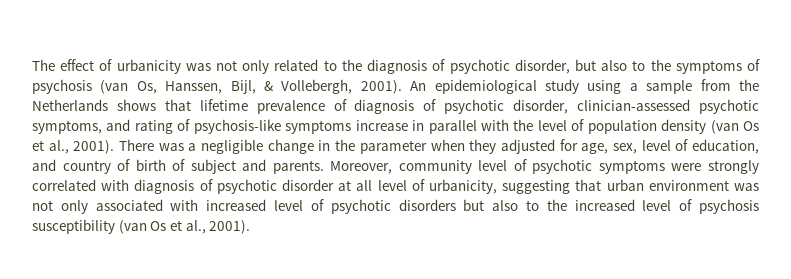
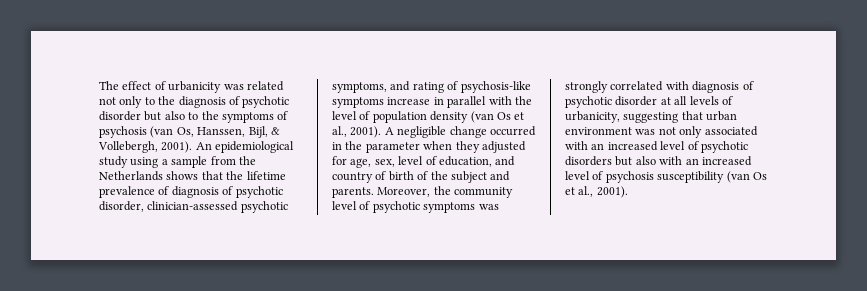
- The effect of urbanicity was not only related to the diagnosis of psychotic disorder, but also to the symptoms of psychosis (van Os, Hanssen, Bijl, & Vollebergh, 2001).
+ The effect of urbanicity was related not only to the diagnosis of psychotic disorder but also to the symptoms of psychosis (van Os, Hanssen, Bijl, & Vollebergh, 2001).
- An epidemiological study using a sample from the Netherlands shows that lifetime prevalence of diagnosis of psychotic disorder, clinician-assessed psychotic symptoms, and rating of psychosis-like symptoms increase in parallel with the level of population density (van Os et al., 2001).
+ An epidemiological study using a sample from the Netherlands shows that the lifetime prevalence of diagnosis of psychotic disorder, clinician-assessed psychotic symptoms, and rating of psychosis-like symptoms increase in parallel with the level of population density (van Os et al., 2001).
- There was a negligible change in the parameter when they adjusted for age, sex, level of education, and country of birth of subject and parents.
+ A negligible change occurred in the parameter when they adjusted for age, sex, level of education, and country of birth of the subject and parents.
- Moreover, community level of psychotic symptoms were strongly correlated with diagnosis of psychotic disorder at all level of urbanicity, suggesting that urban environment was not only associated with increased level of psychotic disorders but also to the increased level of psychosis susceptibility (van Os et al., 2001).
+ Moreover, the community level of psychotic symptoms was strongly correlated with diagnosis of psychotic disorder at all levels of urbanicity, suggesting that urban environment was not only associated with an increased level of psychotic disorders but also with an increased level of psychosis susceptibility (van Os et al., 2001).

